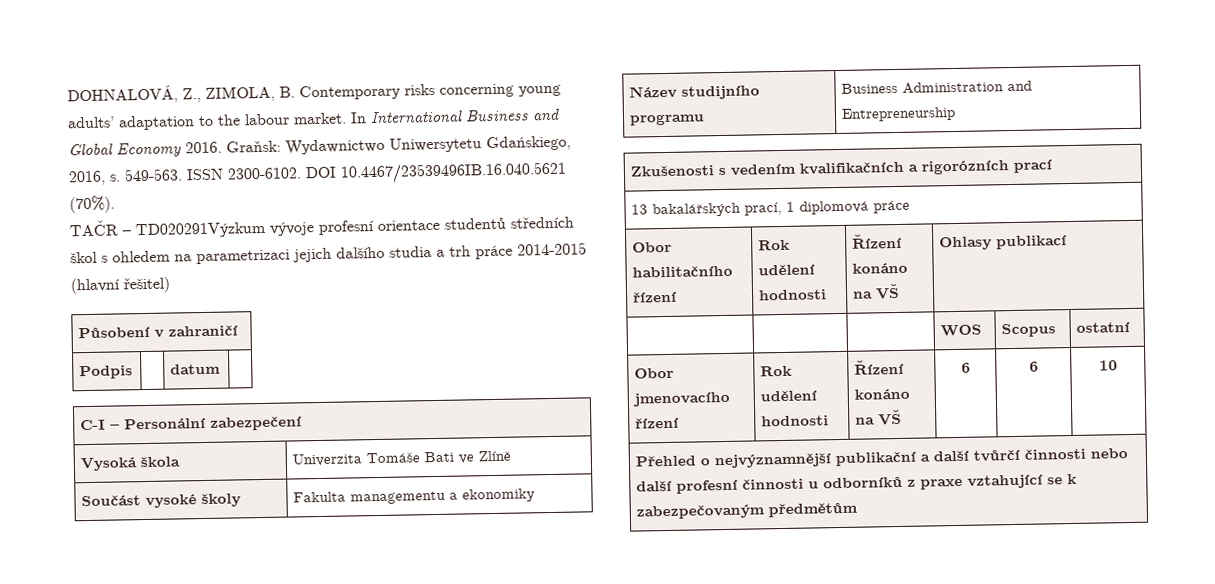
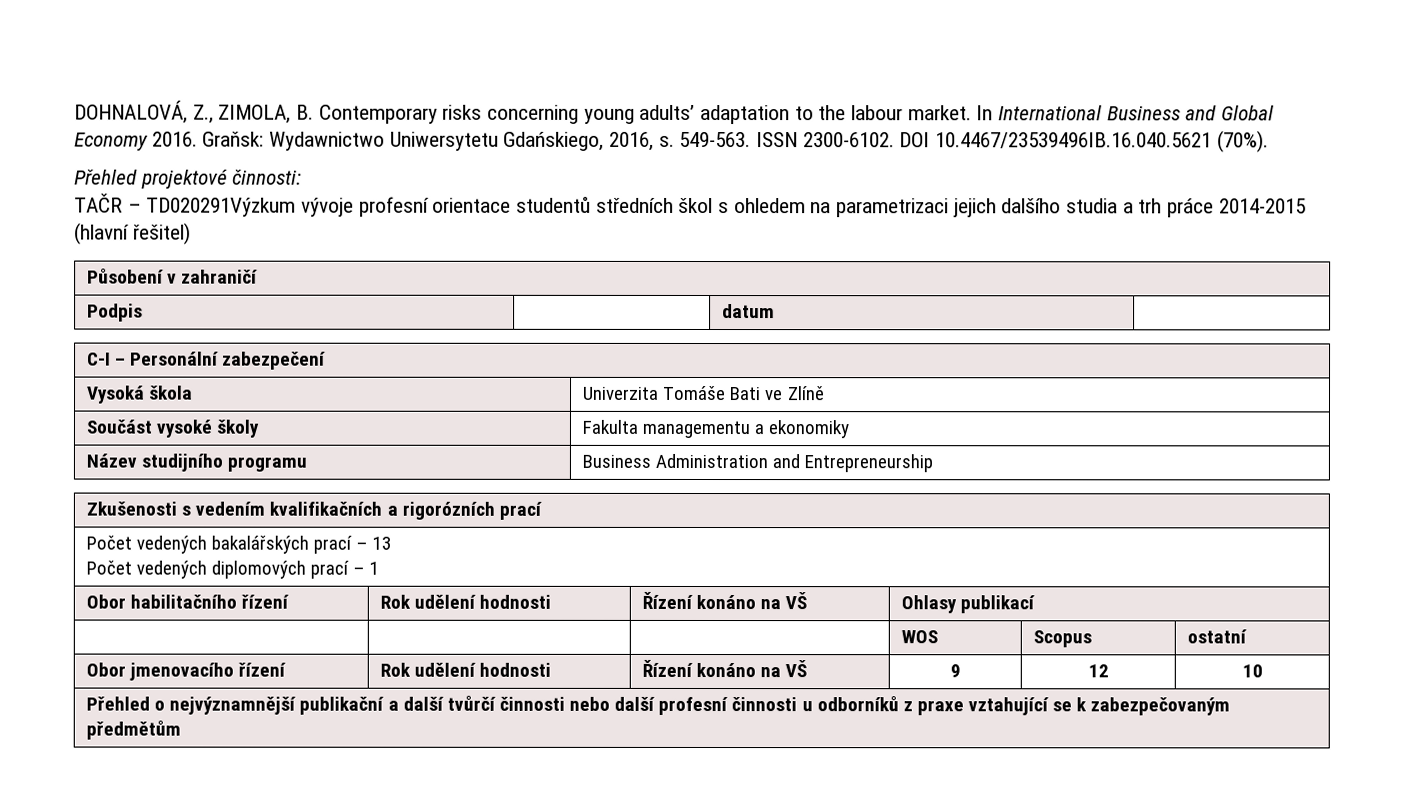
+ Přehled projektové činnosti:
- 13 bakalářských prací, 1 diplomová práce
+ Počet vedených bakalářských prací – 13
+ Počet vedených diplomových prací – 1
- Obor jmenovacího řízení | Rok udělení hodnosti | Řízení konáno na VŠ | 6 | 6 | 10
+ Obor jmenovacího řízení | Rok udělení hodnosti | Řízení konáno na VŠ | 9 | 12 | 10

